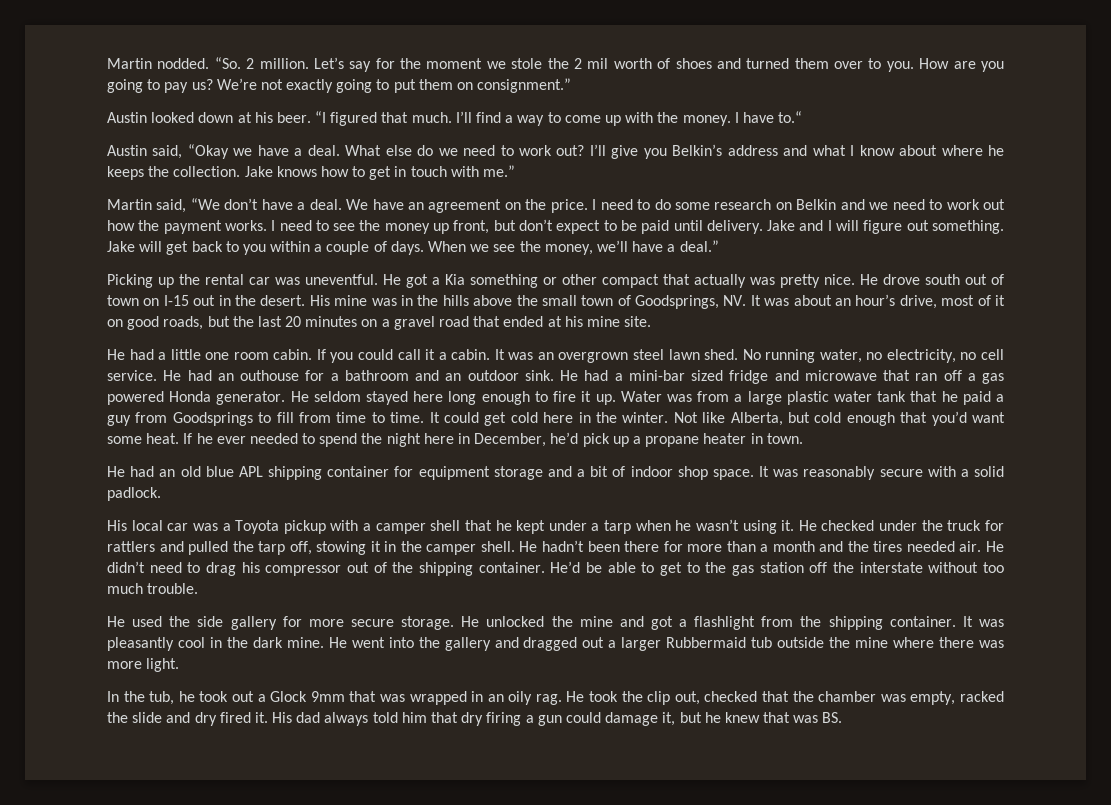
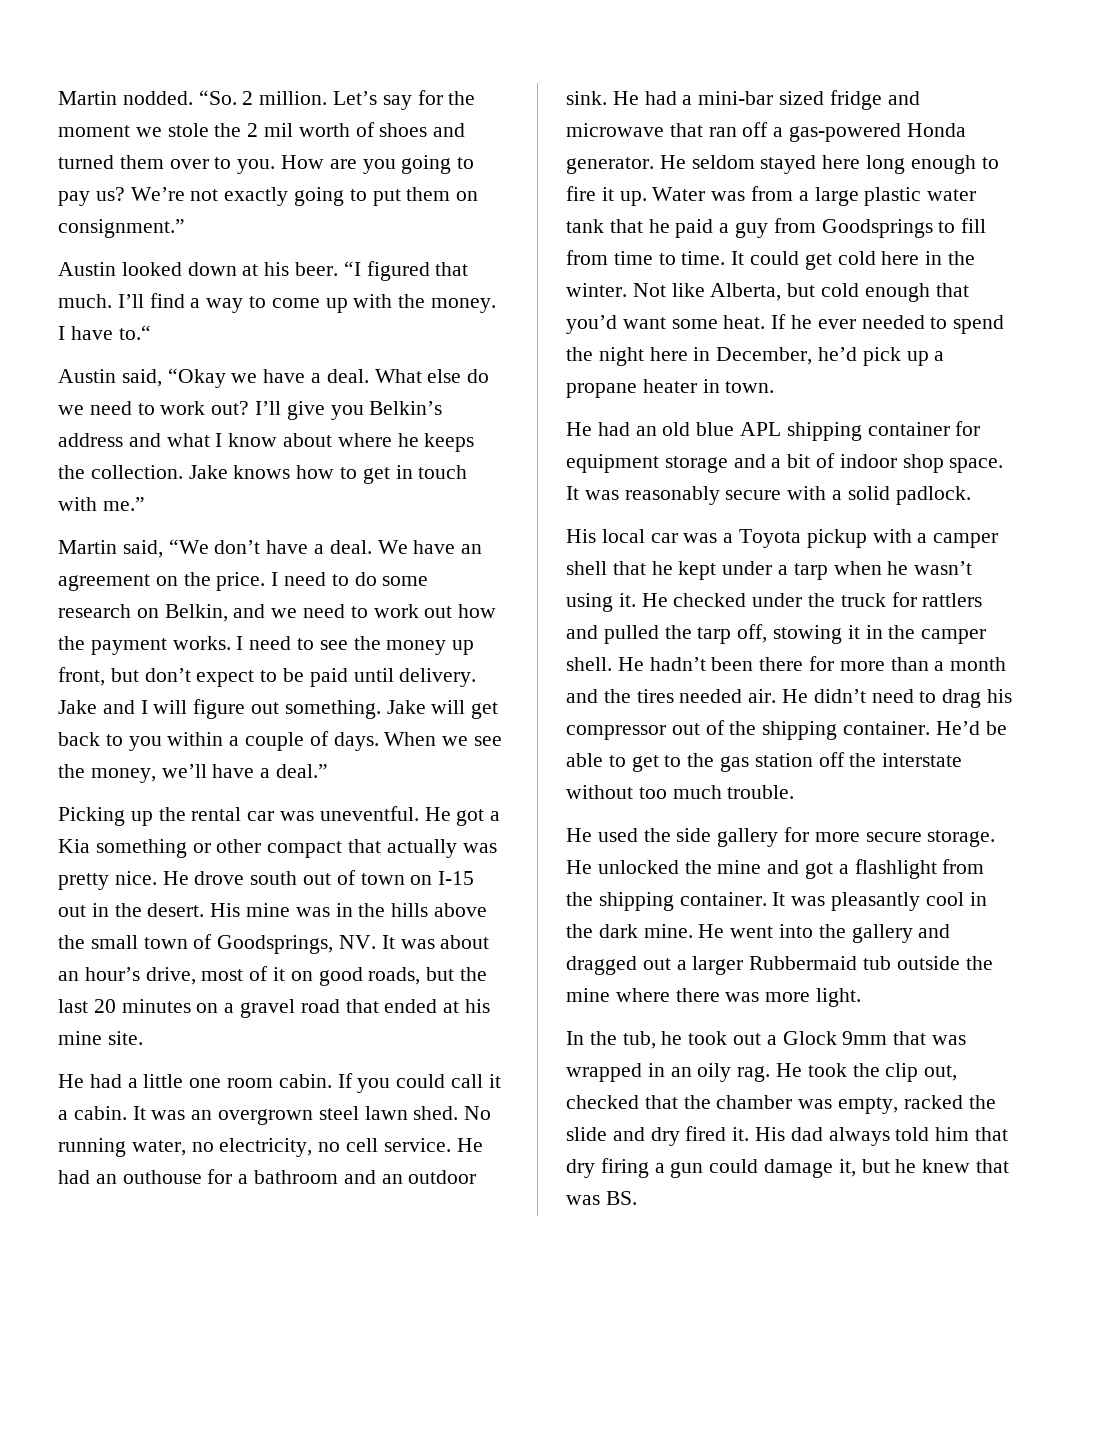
- I need to do some research on Belkin and we need to work out how the payment works.
+ I need to do some research on Belkin, and we need to work out how the payment works.
- He had a mini-bar sized fridge and microwave that ran off a gas powered Honda generator.
+ He had a mini-bar sized fridge and microwave that ran off a gas-powered Honda generator.

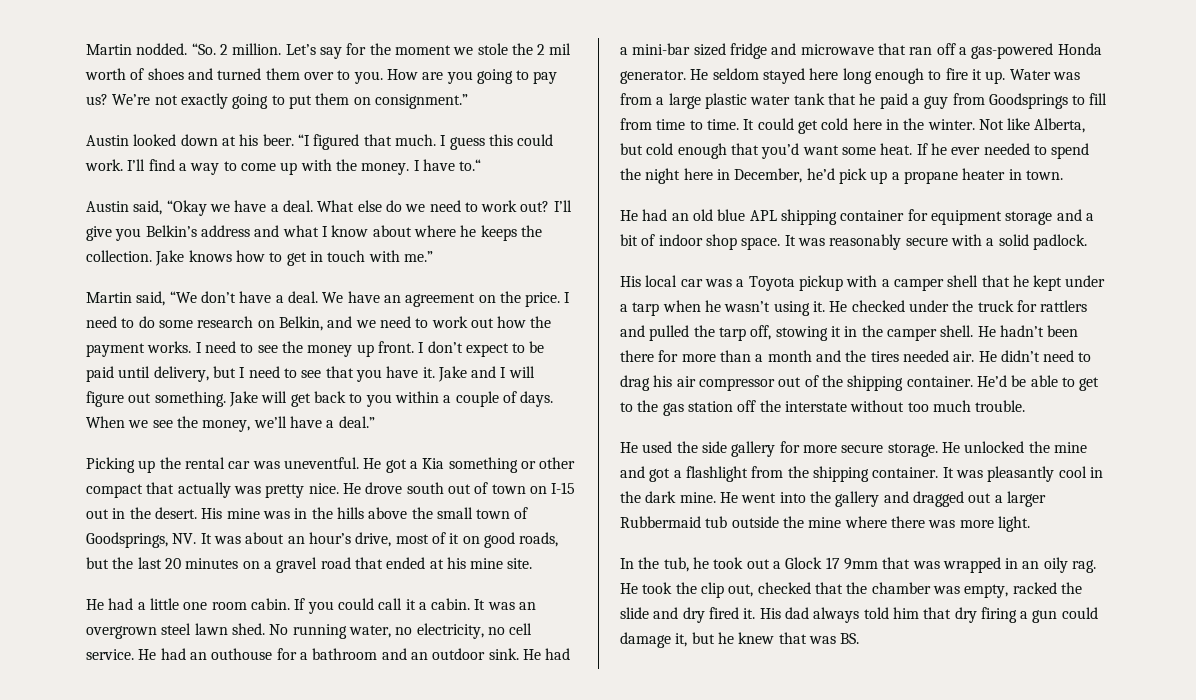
+ I guess this could work.
- I need to see the money up front, but don’t expect to be paid until delivery.
+ I need to see the money up front. I don’t expect to be paid until delivery, but I need to see that you have it.
- He didn’t need to drag his compressor out of the shipping container.
+ He didn’t need to drag his air compressor out of the shipping container.
- In the tub, he took out a Glock 9mm that was wrapped in an oily rag.
+ In the tub, he took out a Glock 17 9mm that was wrapped in an oily rag.

